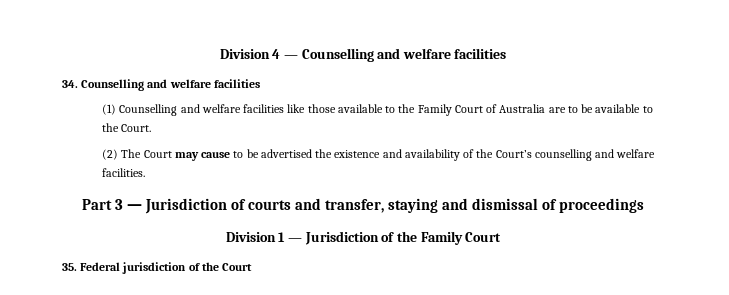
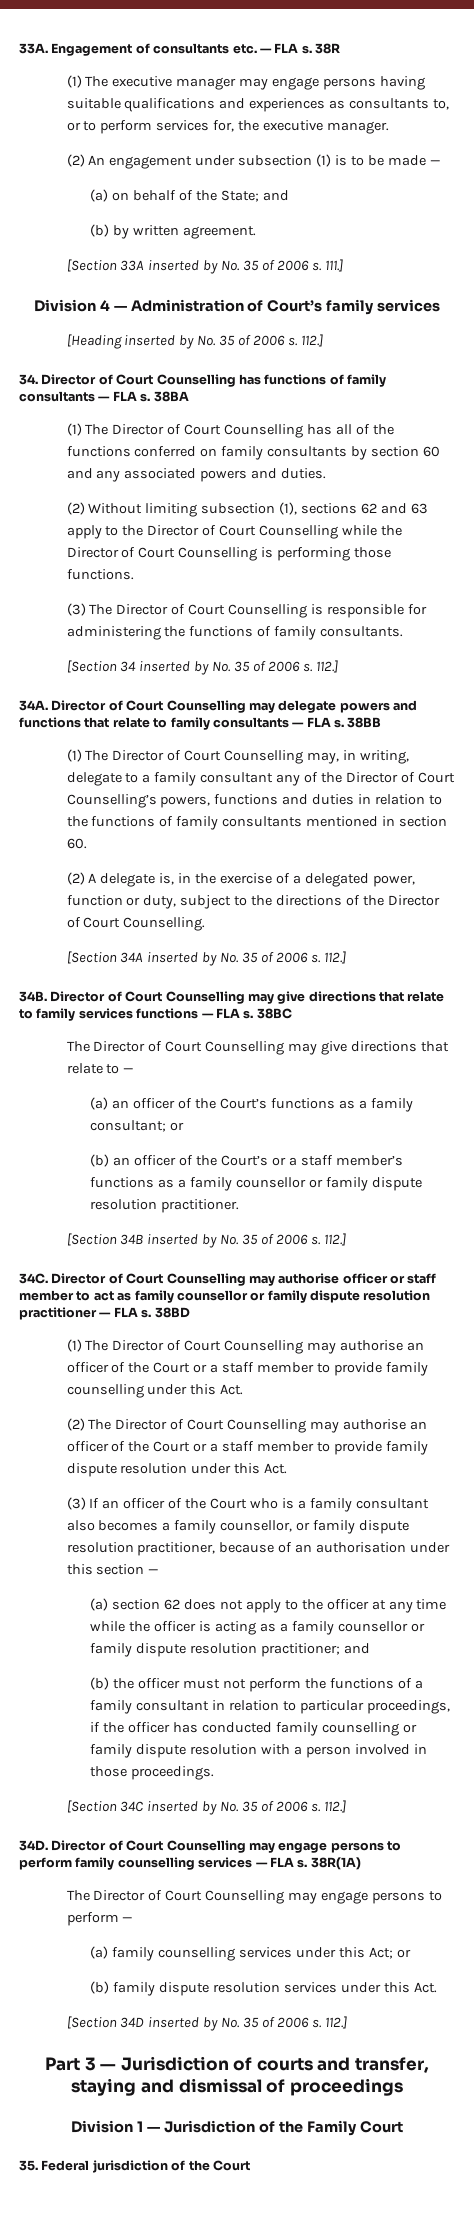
- Division 4 — Counselling and welfare facilities
- 34. Counselling and welfare facilities
- (1) Counselling and welfare facilities like those available to the Family Court of Australia are to be available to the Court.
- (2) The Court may cause to be advertised the existence and availability of the Court’s counselling and welfare facilities.
+ 33A. Engagement of consultants etc. — FLA s. 38R
+ (1) The executive manager may engage persons having suitable qualifications and experiences as consultants to, or to perform services for, the executive manager.
+ (2) An engagement under subsection (1) is to be made —
+ (a) on behalf of the State; and
+ (b) by written agreement.
+ [Section 33A inserted by No. 35 of 2006 s. 111.]
+ Division 4 — Administration of Court’s family services
+ [Heading inserted by No. 35 of 2006 s. 112.]
+ 34. Director of Court Counselling has functions of family consultants — FLA s. 38BA
+ (1) The Director of Court Counselling has all of the functions conferred on family consultants by section 60 and any associated powers and duties.
+ (2) Without limiting subsection (1), sections 62 and 63 apply to the Director of Court Counselling while the Director of Court Counselling is performing those functions.
+ (3) The Director of Court Counselling is responsible for administering the functions of family consultants.
+ [Section 34 inserted by No. 35 of 2006 s. 112.]
+ 34A. Director of Court Counselling may delegate powers and functions that relate to family consultants — FLA s. 38BB
+ (1) The Director of Court Counselling may, in writing, delegate to a family consultant any of the Director of Court Counselling’s powers, functions and duties in relation to the functions of family consultants mentioned in section 60.
+ (2) A delegate is, in the exercise of a delegated power, function or duty, subject to the directions of the Director of Court Counselling.
+ [Section 34A inserted by No. 35 of 2006 s. 112.]
+ 34B. Director of Court Counselling may give directions that relate to family services functions — FLA s. 38BC
+ The Director of Court Counselling may give directions that relate to —
+ (a) an officer of the Court’s functions as a family consultant; or
+ (b) an officer of the Court’s or a staff member’s functions as a family counsellor or family dispute resolution practitioner.
+ [Section 34B inserted by No. 35 of 2006 s. 112.]
+ 34C. Director of Court Counselling may authorise officer or staff member to act as family counsellor or family dispute resolution practitioner — FLA s. 38BD
+ (1) The Director of Court Counselling may authorise an officer of the Court or a staff member to provide family counselling under this Act.
+ (2) The Director of Court Counselling may authorise an officer of the Court or a staff member to provide family dispute resolution under this Act.
+ (3) If an officer of the Court who is a family consultant also becomes a family counsellor, or family dispute resolution practitioner, because of an authorisation under this section —
+ (a) section 62 does not apply to the officer at any time while the officer is acting as a family counsellor or family dispute resolution practitioner; and
+ (b) the officer must not perform the functions of a family consultant in relation to particular proceedings, if the officer has conducted family counselling or family dispute resolution with a person involved in those proceedings.
+ [Section 34C inserted by No. 35 of 2006 s. 112.]
+ 34D. Director of Court Counselling may engage persons to perform family counselling services — FLA s. 38R(1A)
+ The Director of Court Counselling may engage persons to perform —
+ (a) family counselling services under this Act; or
+ (b) family dispute resolution services under this Act.
+ [Section 34D inserted by No. 35 of 2006 s. 112.]

